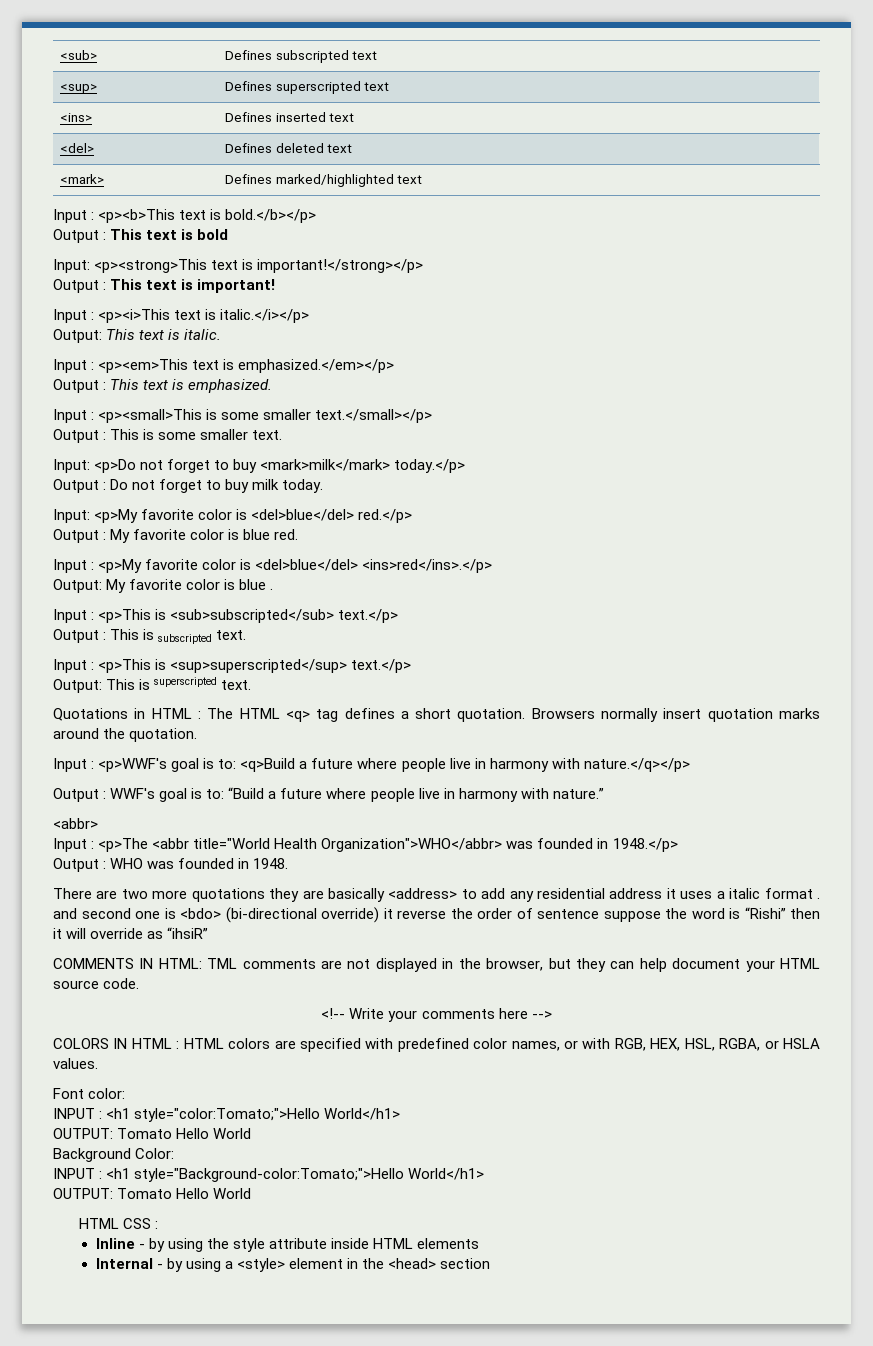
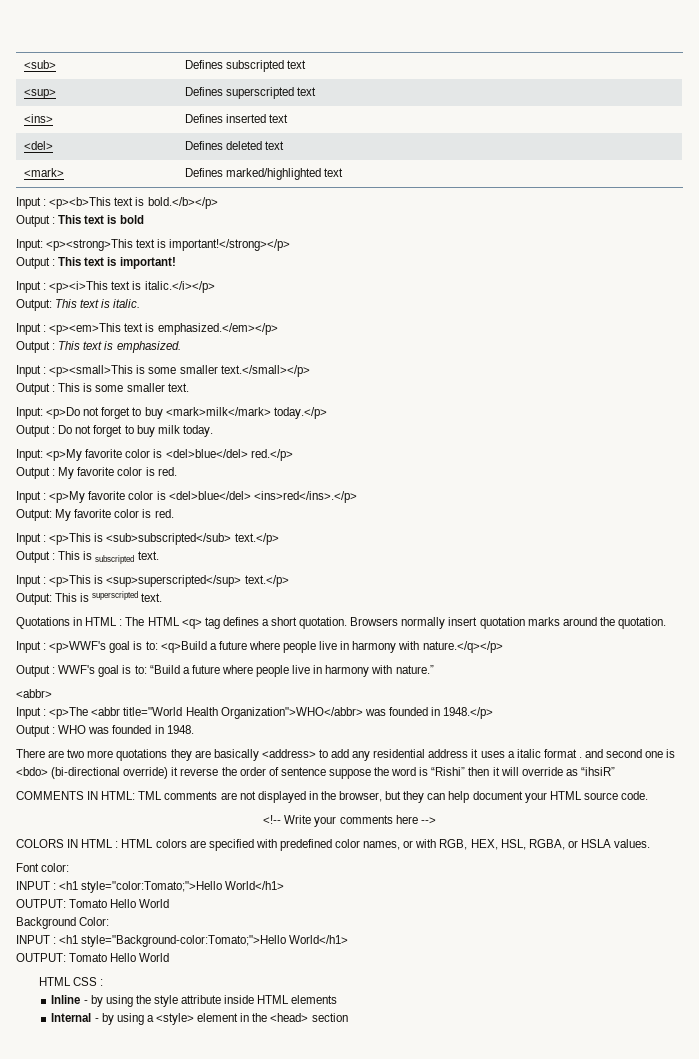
- Output : My favorite color is blue red.
+ Output : My favorite color is red.
- Output: My favorite color is blue .
+ Output: My favorite color is red.

